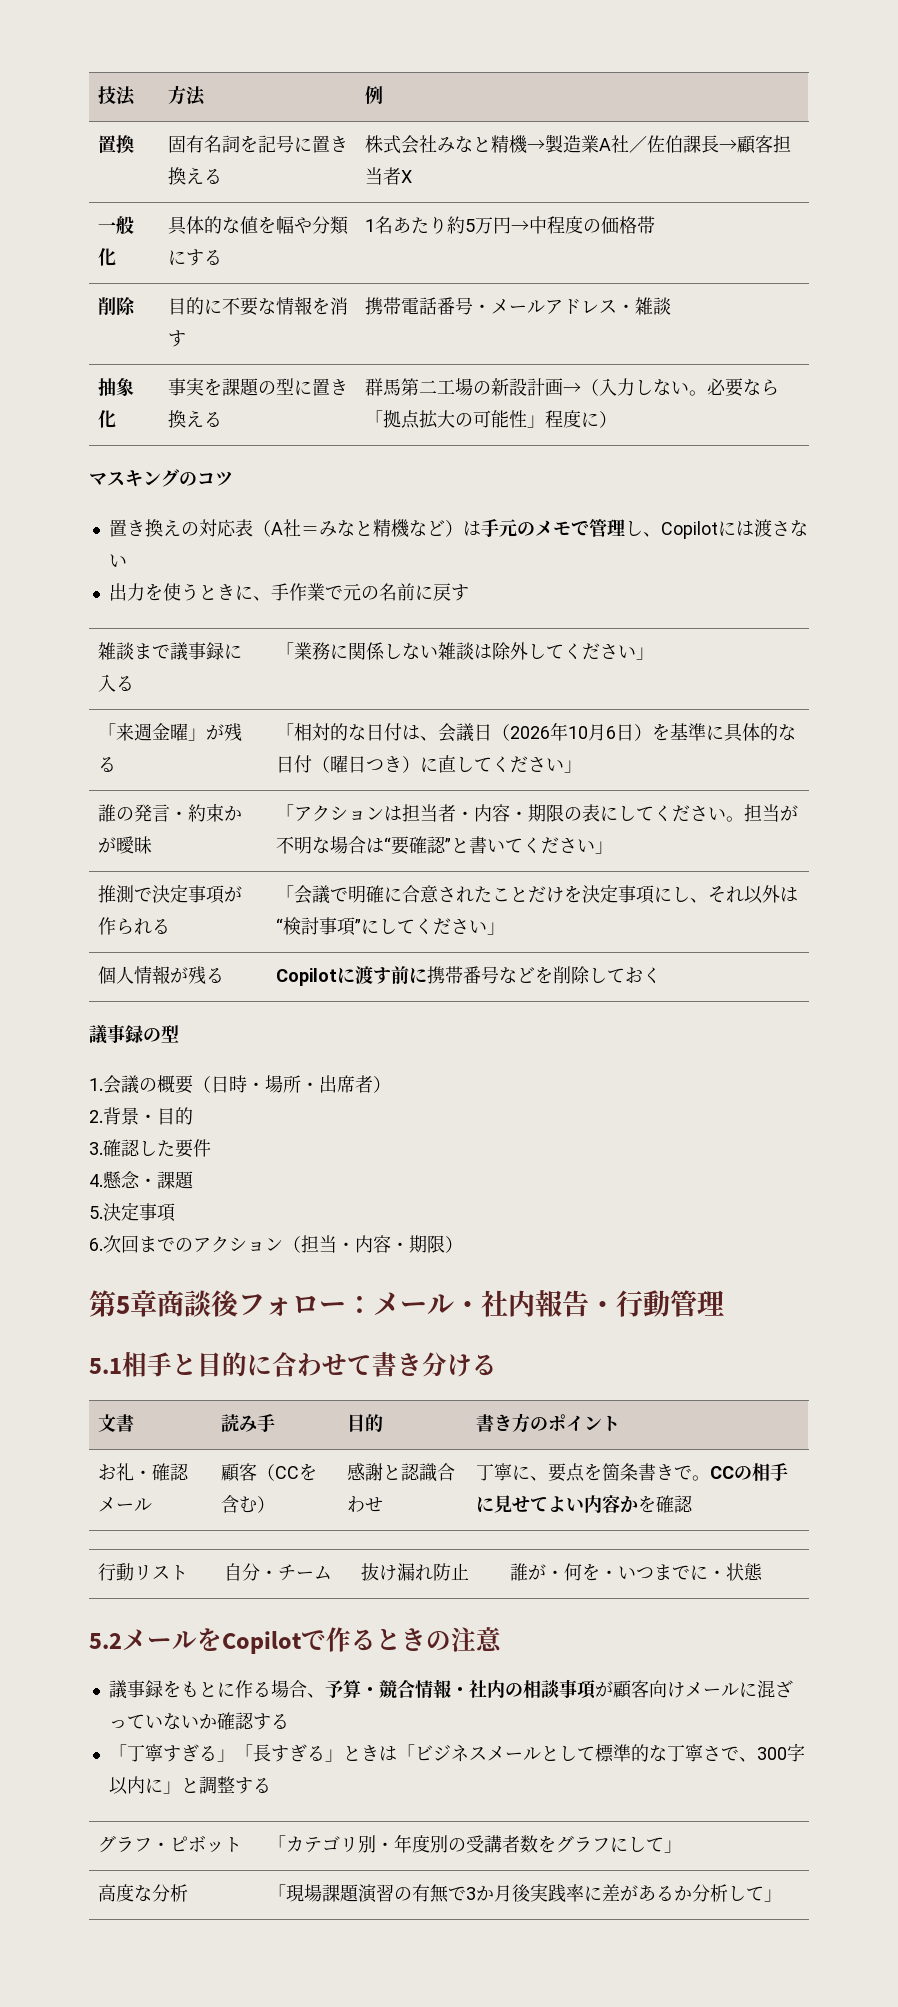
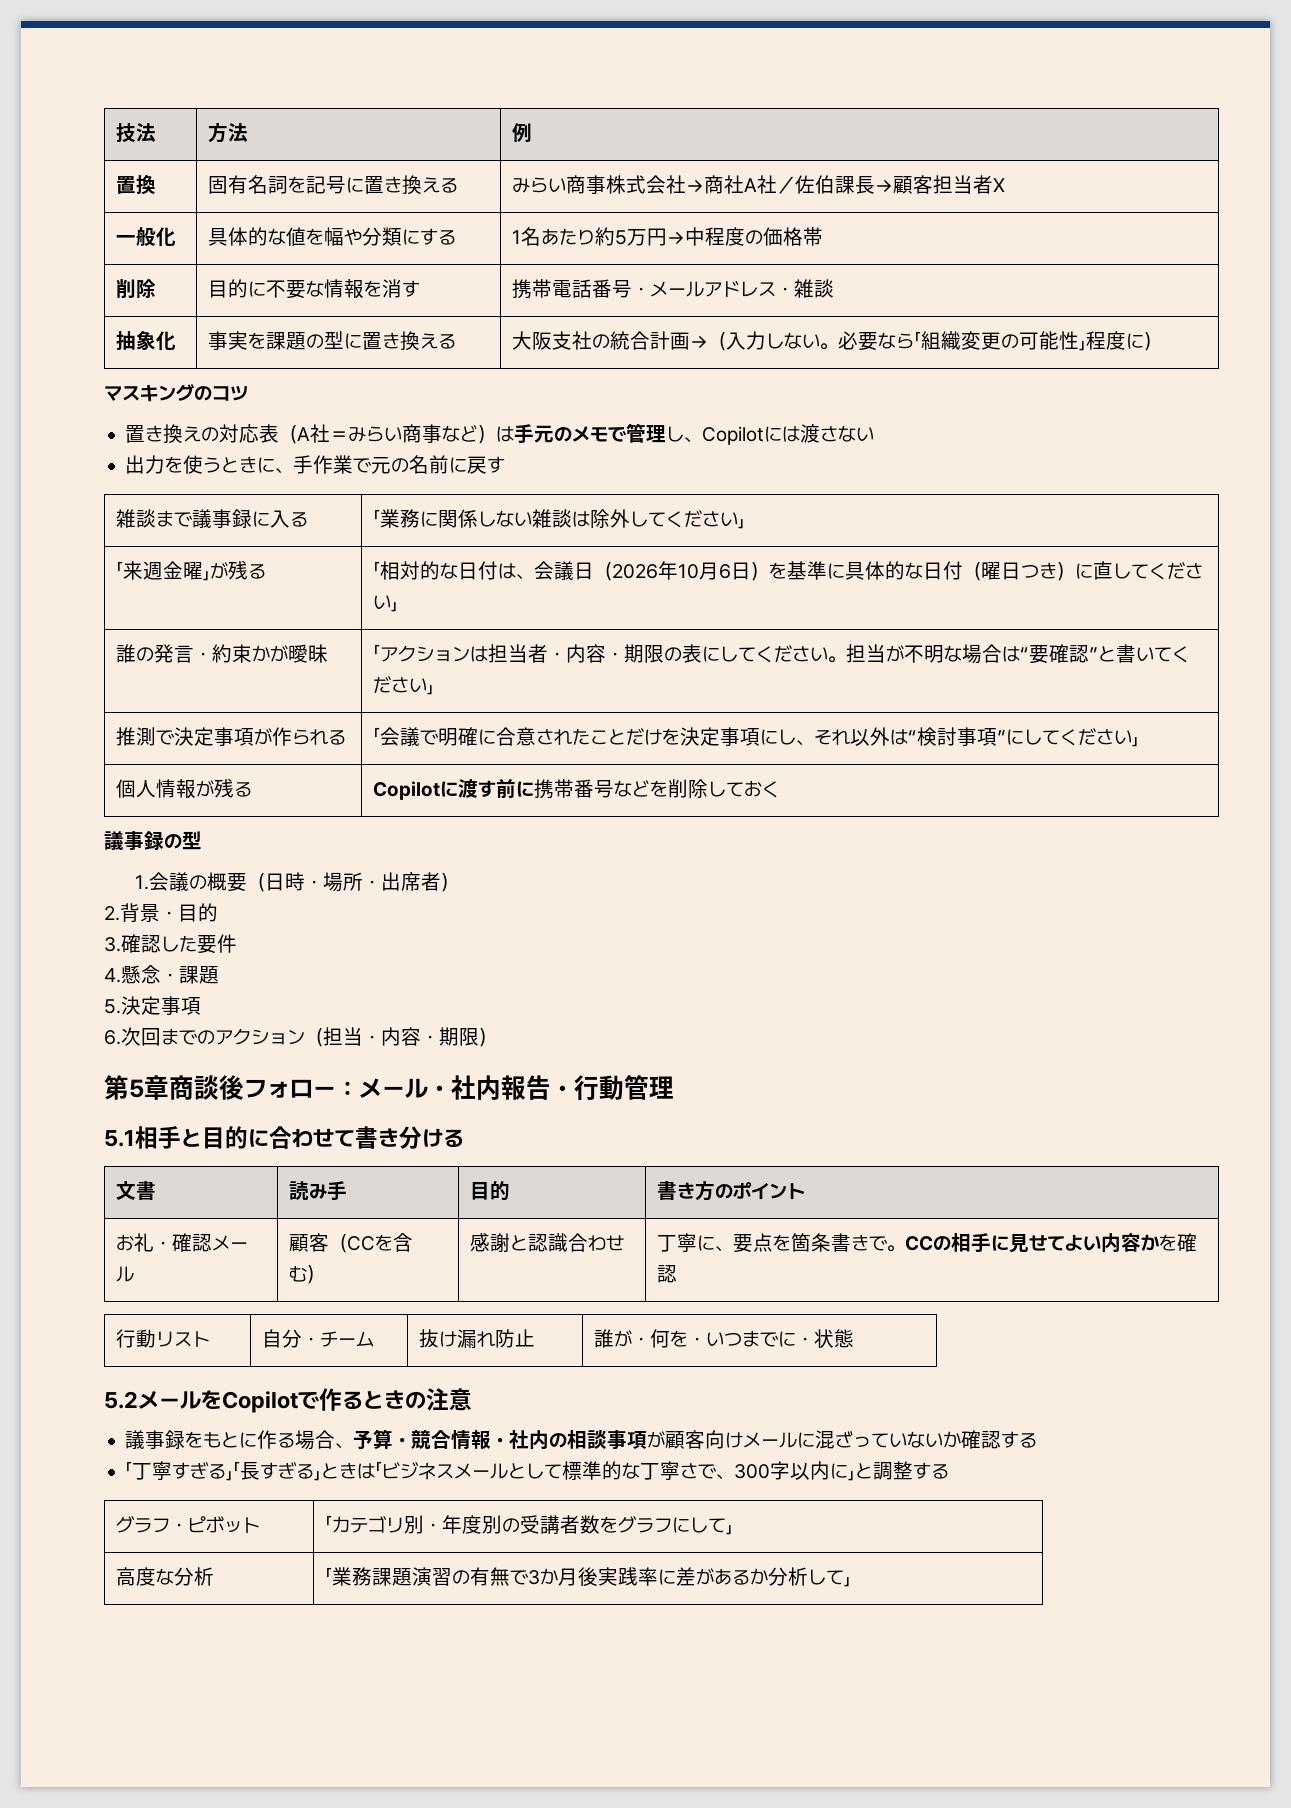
- 置換 | 固有名詞を記号に置き換える | 株式会社みなと精機→製造業A社／佐伯課長→顧客担当者X
+ 置換 | 固有名詞を記号に置き換える | みらい商事株式会社→商社A社／佐伯課長→顧客担当者X
- 抽象化 | 事実を課題の型に置き換える | 群馬第二工場の新設計画→（入力しない。必要なら「拠点拡大の可能性」程度に）
+ 抽象化 | 事実を課題の型に置き換える | 大阪支社の統合計画→（入力しない。必要なら「組織変更の可能性」程度に）
- 置き換えの対応表（A社＝みなと精機など）は手元のメモで管理し、Copilotには渡さない
+ 置き換えの対応表（A社＝みらい商事など）は手元のメモで管理し、Copilotには渡さない
- 高度な分析 | 「現場課題演習の有無で3か月後実践率に差があるか分析して」
+ 高度な分析 | 「業務課題演習の有無で3か月後実践率に差があるか分析して」

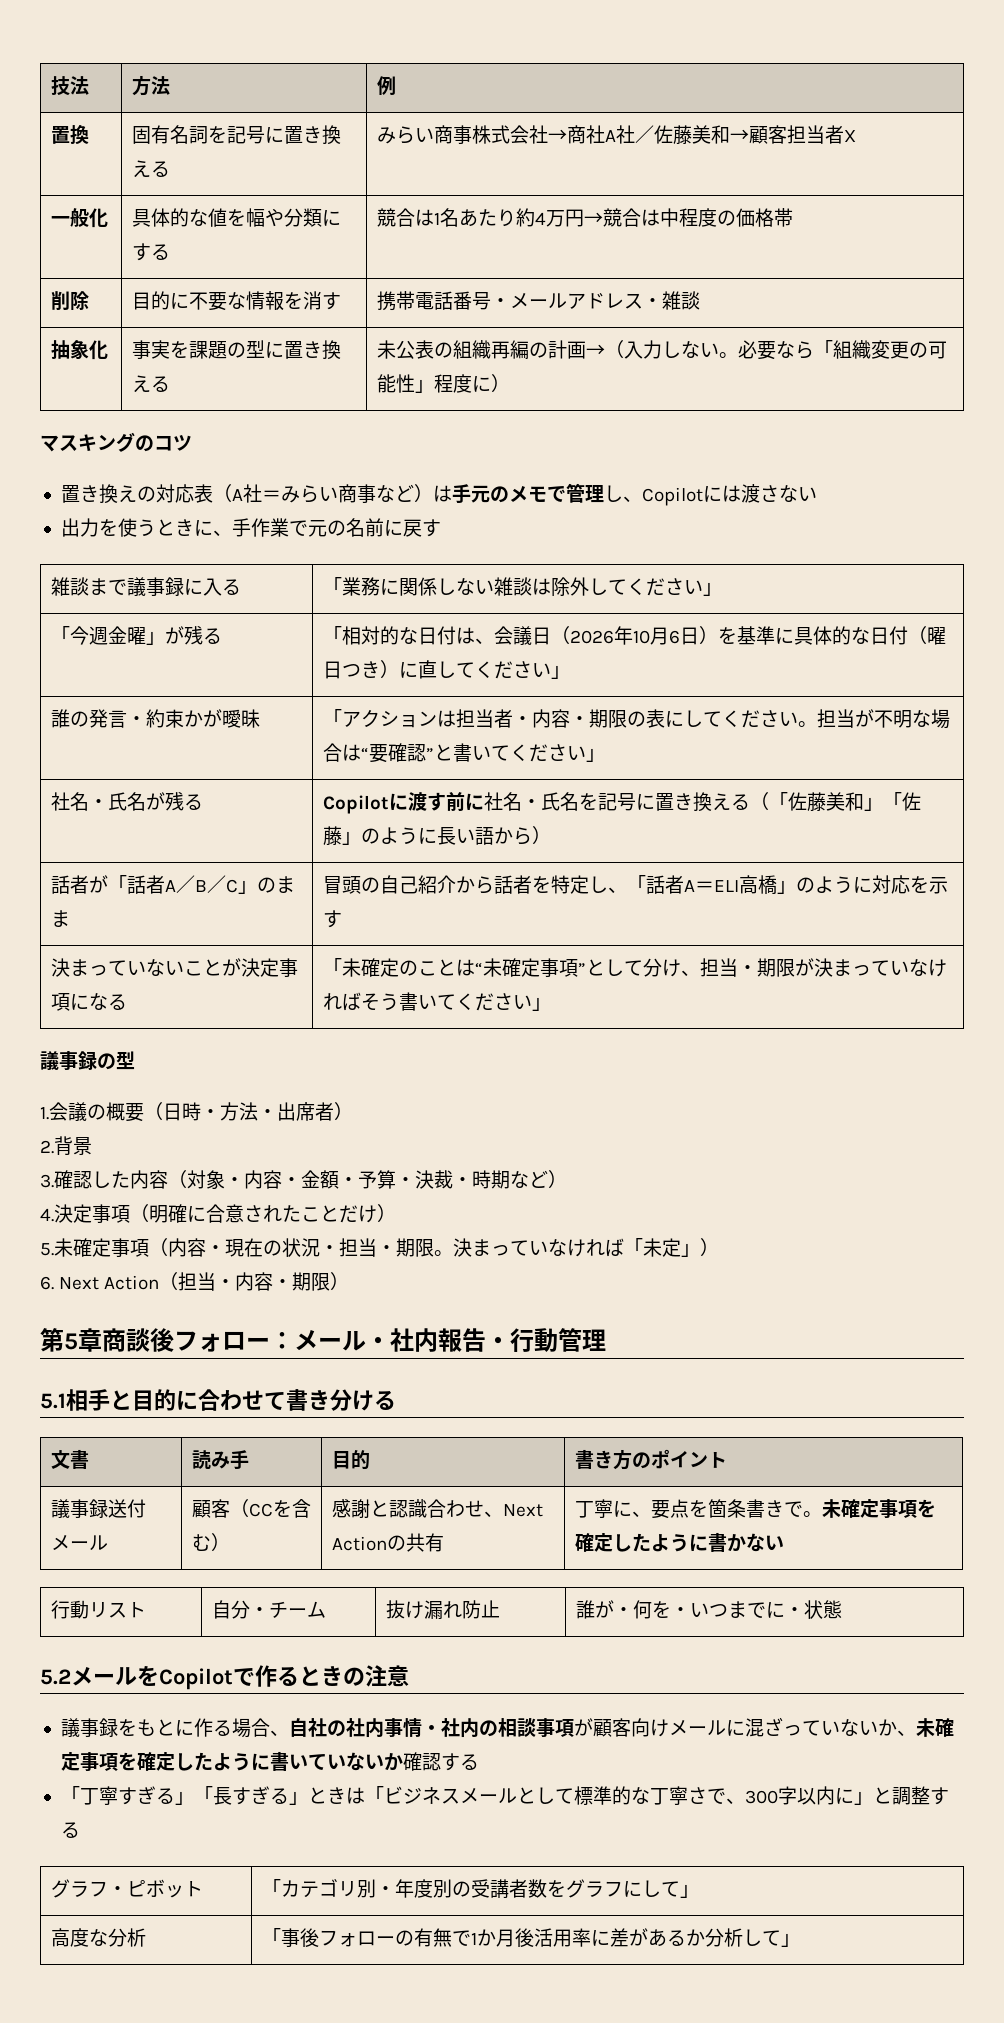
- 置換 | 固有名詞を記号に置き換える | みらい商事株式会社→商社A社／佐伯課長→顧客担当者X
+ 置換 | 固有名詞を記号に置き換える | みらい商事株式会社→商社A社／佐藤美和→顧客担当者X
- 一般化 | 具体的な値を幅や分類にする | 1名あたり約5万円→中程度の価格帯
+ 一般化 | 具体的な値を幅や分類にする | 競合は1名あたり約4万円→競合は中程度の価格帯
- 抽象化 | 事実を課題の型に置き換える | 大阪支社の統合計画→（入力しない。必要なら「組織変更の可能性」程度に）
+ 抽象化 | 事実を課題の型に置き換える | 未公表の組織再編の計画→（入力しない。必要なら「組織変更の可能性」程度に）
- 「来週金曜」が残る | 「相対的な日付は、会議日（2026年10月6日）を基準に具体的な日付（曜日つき）に直してください」
+ 「今週金曜」が残る | 「相対的な日付は、会議日（2026年10月6日）を基準に具体的な日付（曜日つき）に直してください」
- 推測で決定事項が作られる | 「会議で明確に合意されたことだけを決定事項にし、それ以外は“検討事項”にしてください」
- 個人情報が残る | Copilotに渡す前に携帯番号などを削除しておく
+ 社名・氏名が残る | Copilotに渡す前に社名・氏名を記号に置き換える（「佐藤美和」「佐藤」のように長い語から）
+ 話者が「話者A／B／C」のまま | 冒頭の自己紹介から話者を特定し、「話者A＝ELI高橋」のように対応を示す
+ 決まっていないことが決定事項になる | 「未確定のことは“未確定事項”として分け、担当・期限が決まっていなければそう書いてください」
- 1.会議の概要（日時・場所・出席者）
+ 1.会議の概要（日時・方法・出席者）
- 2.背景・目的
+ 2.背景
- 3.確認した要件
- 4.懸念・課題
- 5.決定事項
- 6.次回までのアクション（担当・内容・期限）
+ 3.確認した内容（対象・内容・金額・予算・決裁・時期など）
+ 4.決定事項（明確に合意されたことだけ）
+ 5.未確定事項（内容・現在の状況・担当・期限。決まっていなければ「未定」）
+ 6. Next Action（担当・内容・期限）
- お礼・確認メール | 顧客（CCを含む） | 感謝と認識合わせ | 丁寧に、要点を箇条書きで。CCの相手に見せてよい内容かを確認
+ 議事録送付メール | 顧客（CCを含む） | 感謝と認識合わせ、Next Actionの共有 | 丁寧に、要点を箇条書きで。未確定事項を確定したように書かない
- 議事録をもとに作る場合、予算・競合情報・社内の相談事項が顧客向けメールに混ざっていないか確認する
+ 議事録をもとに作る場合、自社の社内事情・社内の相談事項が顧客向けメールに混ざっていないか、未確定事項を確定したように書いていないか確認する
- 高度な分析 | 「業務課題演習の有無で3か月後実践率に差があるか分析して」
+ 高度な分析 | 「事後フォローの有無で1か月後活用率に差があるか分析して」

